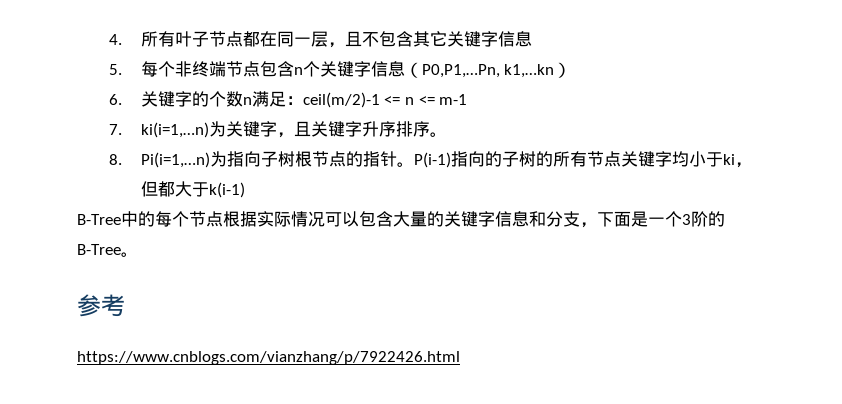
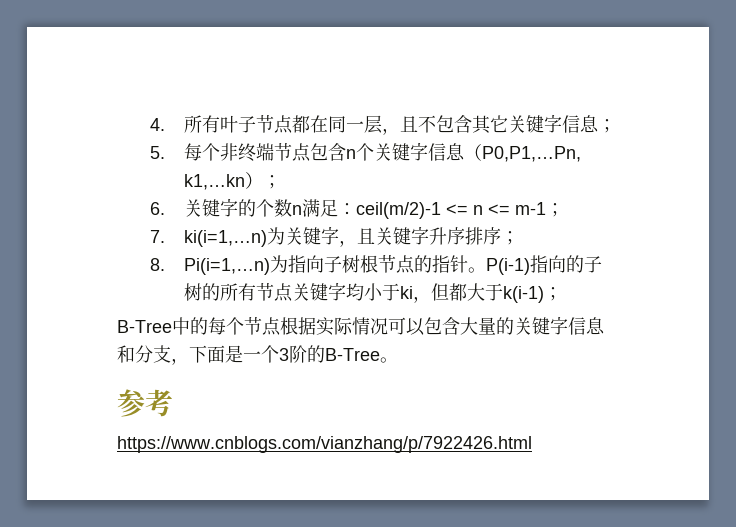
- 4.所有叶子节点都在同一层，且不包含其它关键字信息
+ 4.所有叶子节点都在同一层，且不包含其它关键字信息；
- 5.每个非终端节点包含n个关键字信息（P0,P1,…Pn, k1,…kn）
+ 5.每个非终端节点包含n个关键字信息（P0,P1,…Pn, k1,…kn）；
- 6.关键字的个数n满足：ceil(m/2)-1 <= n <= m-1
+ 6.关键字的个数n满足：ceil(m/2)-1 <= n <= m-1；
- 7. ki(i=1,…n)为关键字，且关键字升序排序。
+ 7. ki(i=1,…n)为关键字，且关键字升序排序；
- P(i-1)指向的子树的所有节点关键字均小于ki，但都大于k(i-1)
+ P(i-1)指向的子树的所有节点关键字均小于ki，但都大于k(i-1)；

